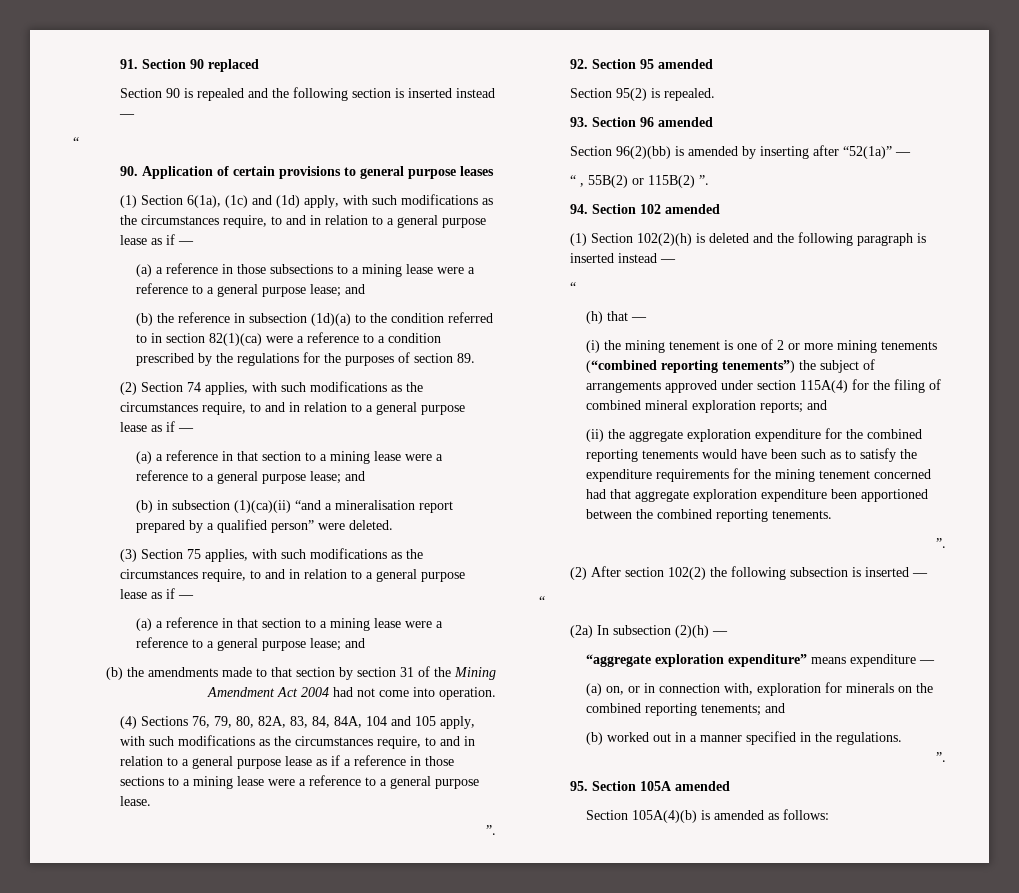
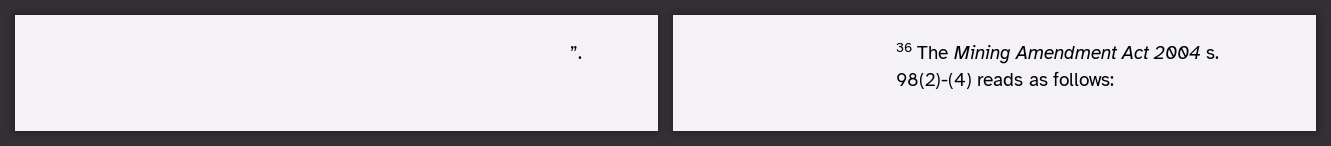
- 91. Section 90 replaced
- Section 90 is repealed and the following section is inserted instead —
- “
- 90. Application of certain provisions to general purpose leases
- (1) Section 6(1a), (1c) and (1d) apply, with such modifications as the circumstances require, to and in relation to a general purpose lease as if —
- (a) a reference in those subsections to a mining lease were a reference to a general purpose lease; and
- (b) the reference in subsection (1d)(a) to the condition referred to in section 82(1)(ca) were a reference to a condition prescribed by the regulations for the purposes of section 89.
- (2) Section 74 applies, with such modifications as the circumstances require, to and in relation to a general purpose lease as if —
- (a) a reference in that section to a mining lease were a reference to a general purpose lease; and
- (b) in subsection (1)(ca)(ii) “and a mineralisation report prepared by a qualified person” were deleted.
- (3) Section 75 applies, with such modifications as the circumstances require, to and in relation to a general purpose lease as if —
- (a) a reference in that section to a mining lease were a reference to a general purpose lease; and
- (b) the amendments made to that section by section 31 of the Mining Amendment Act 2004 had not come into operation.
- (4) Sections 76, 79, 80, 82A, 83, 84, 84A, 104 and 105 apply, with such modifications as the circumstances require, to and in relation to a general purpose lease as if a reference in those sections to a mining lease were a reference to a general purpose lease.
  ”.
- 92. Section 95 amended
- Section 95(2) is repealed.
- 93. Section 96 amended
- Section 96(2)(bb) is amended by inserting after “52(1a)” —
- “ , 55B(2) or 115B(2) ”.
- 94. Section 102 amended
- (1) Section 102(2)(h) is deleted and the following paragraph is inserted instead —
- “
- (h) that —
- (i) the mining tenement is one of 2 or more mining tenements (“combined reporting tenements”) the subject of arrangements approved under section 115A(4) for the filing of combined mineral exploration reports; and
- (ii) the aggregate exploration expenditure for the combined reporting tenements would have been such as to satisfy the expenditure requirements for the mining tenement concerned had that aggregate exploration expenditure been apportioned between the combined reporting tenements.
- ”.
- (2) After section 102(2) the following subsection is inserted —
- “
- (2a) In subsection (2)(h) —
- “aggregate exploration expenditure” means expenditure —
- (a) on, or in connection with, exploration for minerals on the combined reporting tenements; and
- (b) worked out in a manner specified in the regulations.
- ”.
- 95. Section 105A amended
- Section 105A(4)(b) is amended as follows:
+ 36 The Mining Amendment Act 2004 s. 98(2)-(4) reads as follows:

